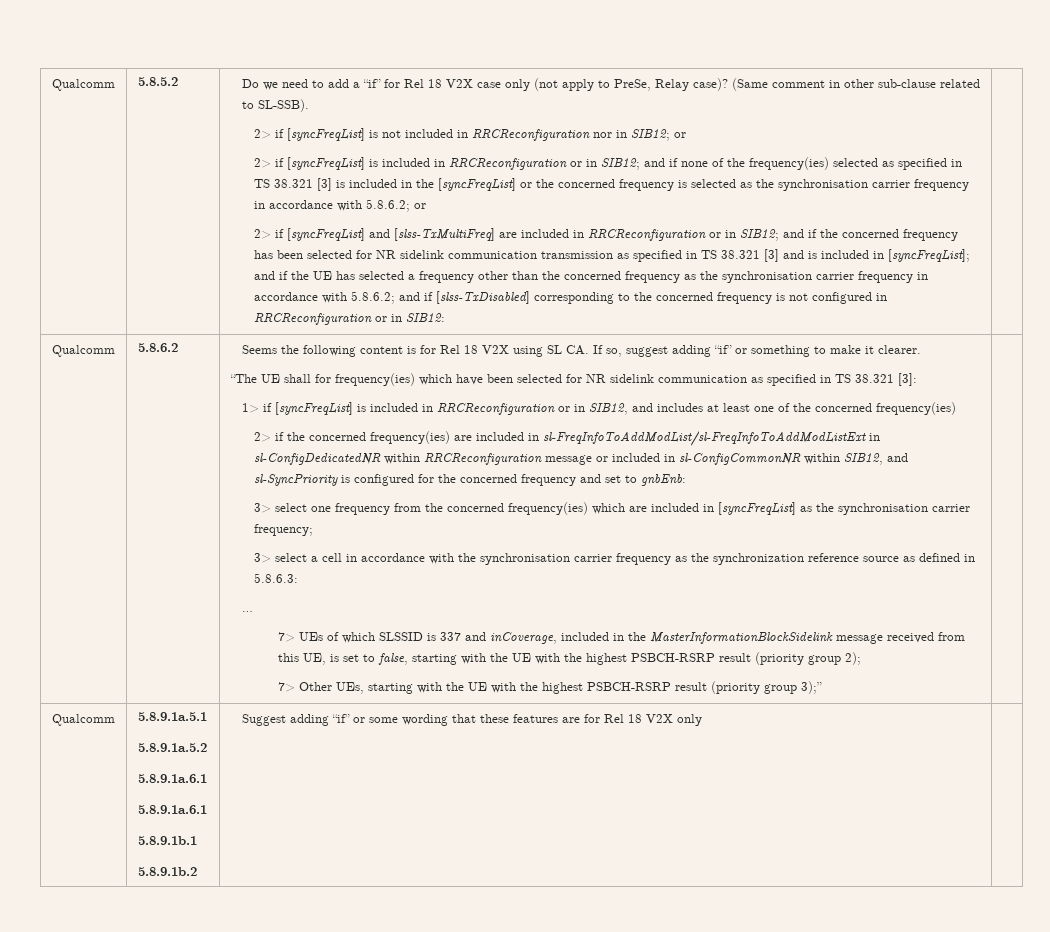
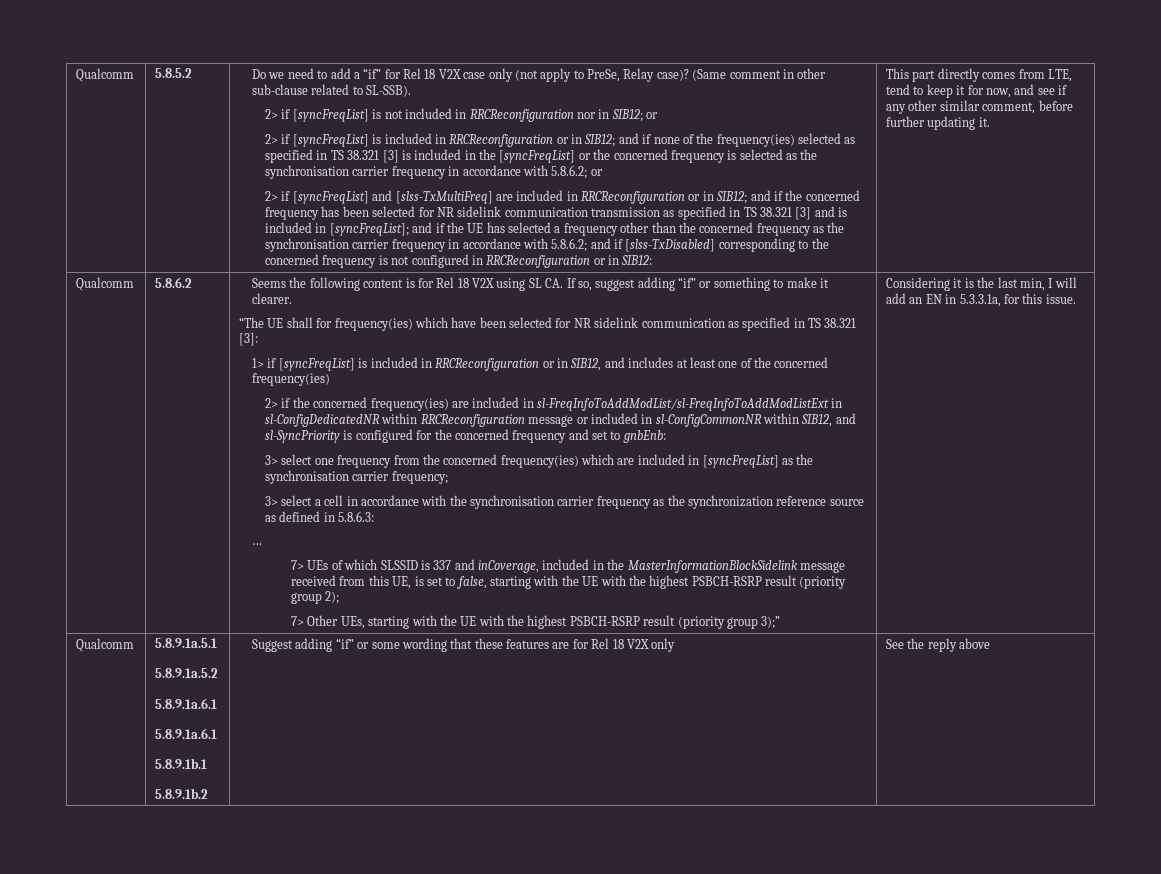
+ This part directly comes from LTE, tend to keep it for now, and see if any other similar comment, before further updating it.
+ Considering it is the last min, I will add an EN in 5.3.3.1a, for this issue.
  Qualcomm | 5.8.9.1a.5.1
  5.8.9.1a.5.2
  5.8.9.1a.6.1
  5.8.9.1a.6.1
  5.8.9.1b.1
- 5.8.9.1b.2 | Suggest adding “if” or some wording that these features are for Rel 18 V2X only |
+ 5.8.9.1b.2 | Suggest adding “if” or some wording that these features are for Rel 18 V2X only | See the reply above

